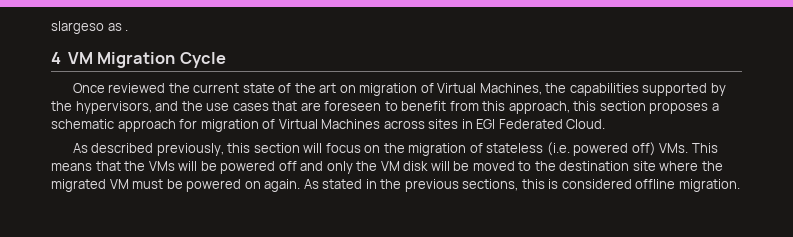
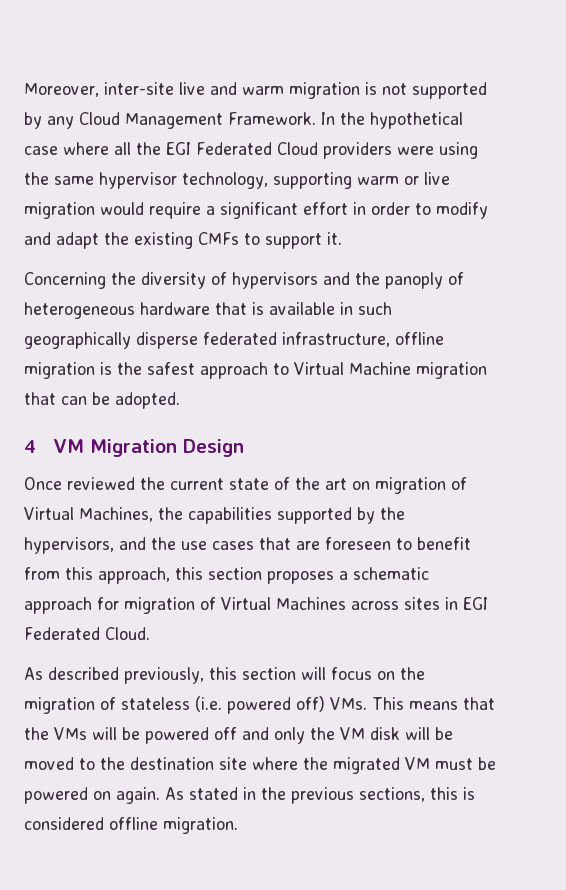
- slargeso as .
+ Moreover, inter-site live and warm migration is not supported by any Cloud Management Framework. In the hypothetical case where all the EGI Federated Cloud providers were using the same hypervisor technology, supporting warm or live migration would require a significant effort in order to modify and adapt the existing CMFs to support it.
+ Concerning the diversity of hypervisors and the panoply of heterogeneous hardware that is available in such geographically disperse federated infrastructure, offline migration is the safest approach to Virtual Machine migration that can be adopted.
- 4 VM Migration Cycle
+ 4 VM Migration Design

